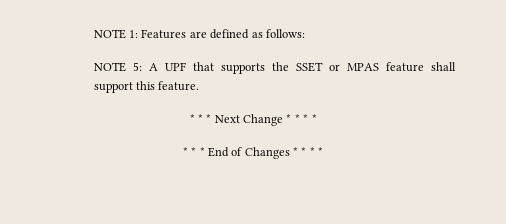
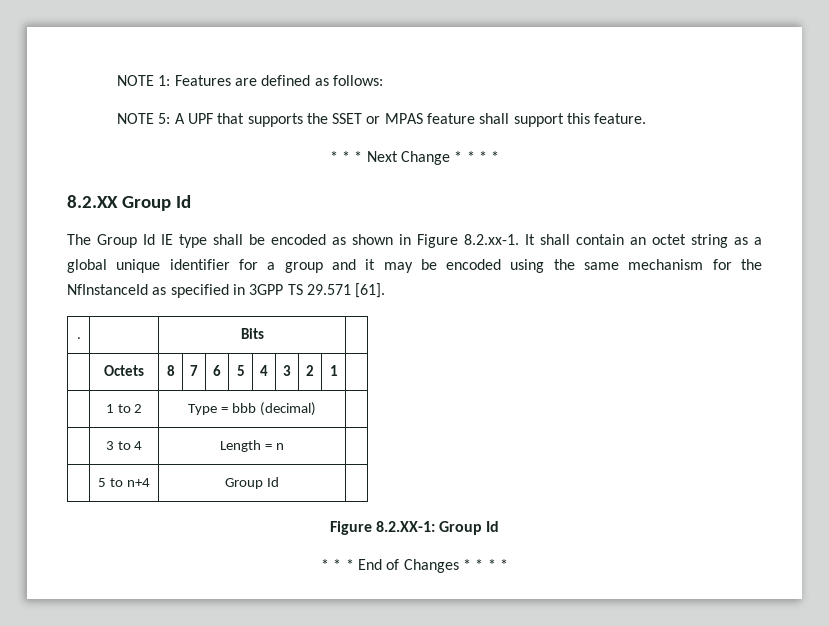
+ 8.2.XX Group Id
+ The Group Id IE type shall be encoded as shown in Figure 8.2.xx-1. It shall contain an octet string as a global unique identifier for a group and it may be encoded using the same mechanism for the NfInstanceId as specified in 3GPP TS 29.571 [61].
+ . | | Bits |
+ | Octets | 8 | 7 | 6 | 5 | 4 | 3 | 2 | 1 |
+ | 1 to 2 | Type = bbb (decimal) |
+ | 3 to 4 | Length = n |
+ | 5 to n+4 | Group Id |
+ Figure 8.2.XX-1: Group Id

